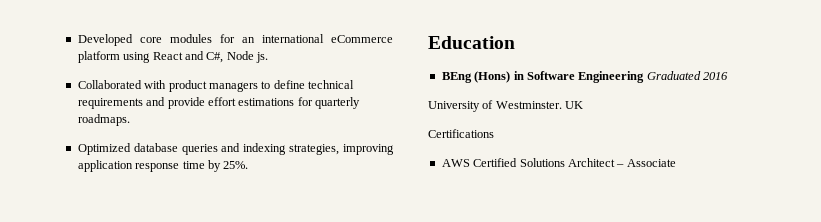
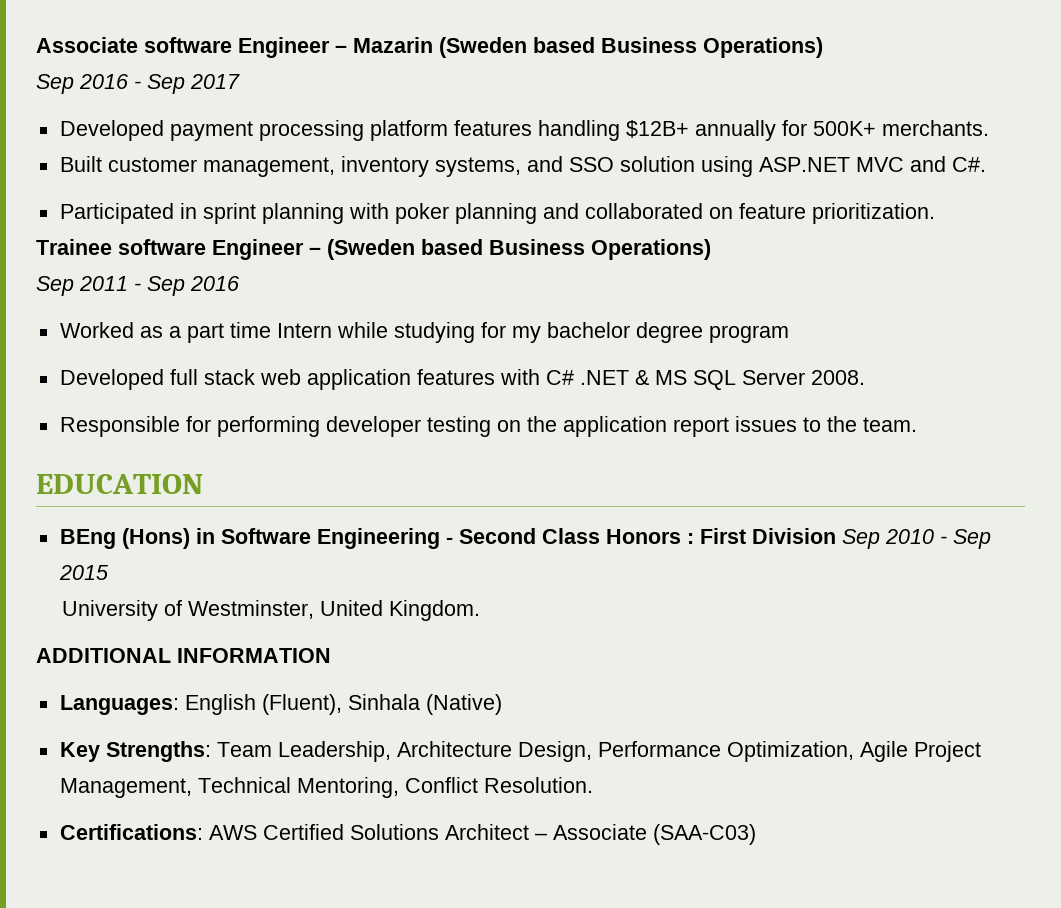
- Developed core modules for an international eCommerce platform using React and C#, Node js.
- Collaborated with product managers to define technical requirements and provide effort estimations for quarterly roadmaps.
- Optimized database queries and indexing strategies, improving application response time by 25%.
- Education
+ Associate software Engineer – Mazarin (Sweden based Business Operations)
+ Sep 2016 - Sep 2017
+ Developed payment processing platform features handling $12B+ annually for 500K+ merchants.
+ Built customer management, inventory systems, and SSO solution using ASP.NET MVC and C#.
+ Participated in sprint planning with poker planning and collaborated on feature prioritization.
+ Trainee software Engineer – (Sweden based Business Operations)
+ Sep 2011 - Sep 2016
+ Worked as a part time Intern while studying for my bachelor degree program
+ Developed full stack web application features with C# .NET & MS SQL Server 2008.
+ Responsible for performing developer testing on the application report issues to the team.
+ EDUCATION
- BEng (Hons) in Software Engineering Graduated 2016
- University of Westminster. UK
- Certifications
- AWS Certified Solutions Architect – Associate
+ BEng (Hons) in Software Engineering - Second Class Honors : First Division Sep 2010 - Sep 2015
+ University of Westminster, United Kingdom.
+ ADDITIONAL INFORMATION
+ Languages: English (Fluent), Sinhala (Native)
+ Key Strengths: Team Leadership, Architecture Design, Performance Optimization, Agile Project Management, Technical Mentoring, Conflict Resolution.
+ Certifications: AWS Certified Solutions Architect – Associate (SAA-C03)

